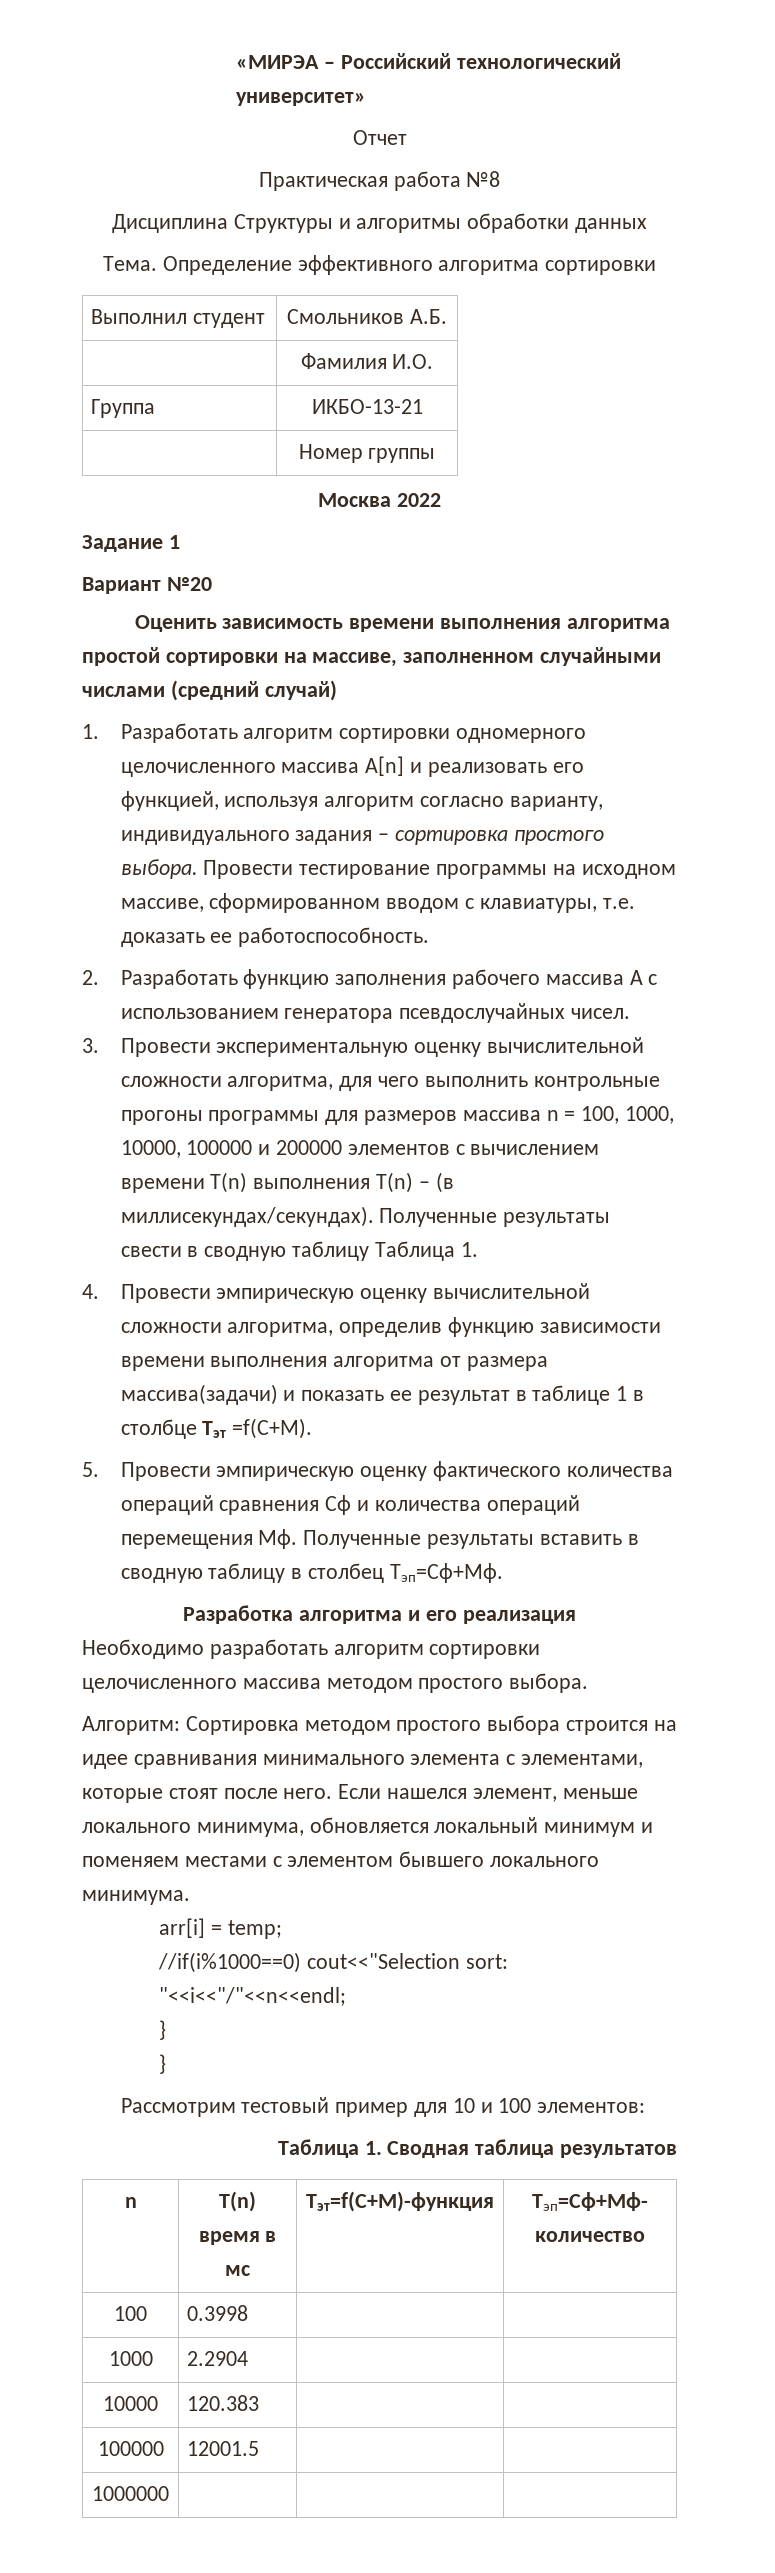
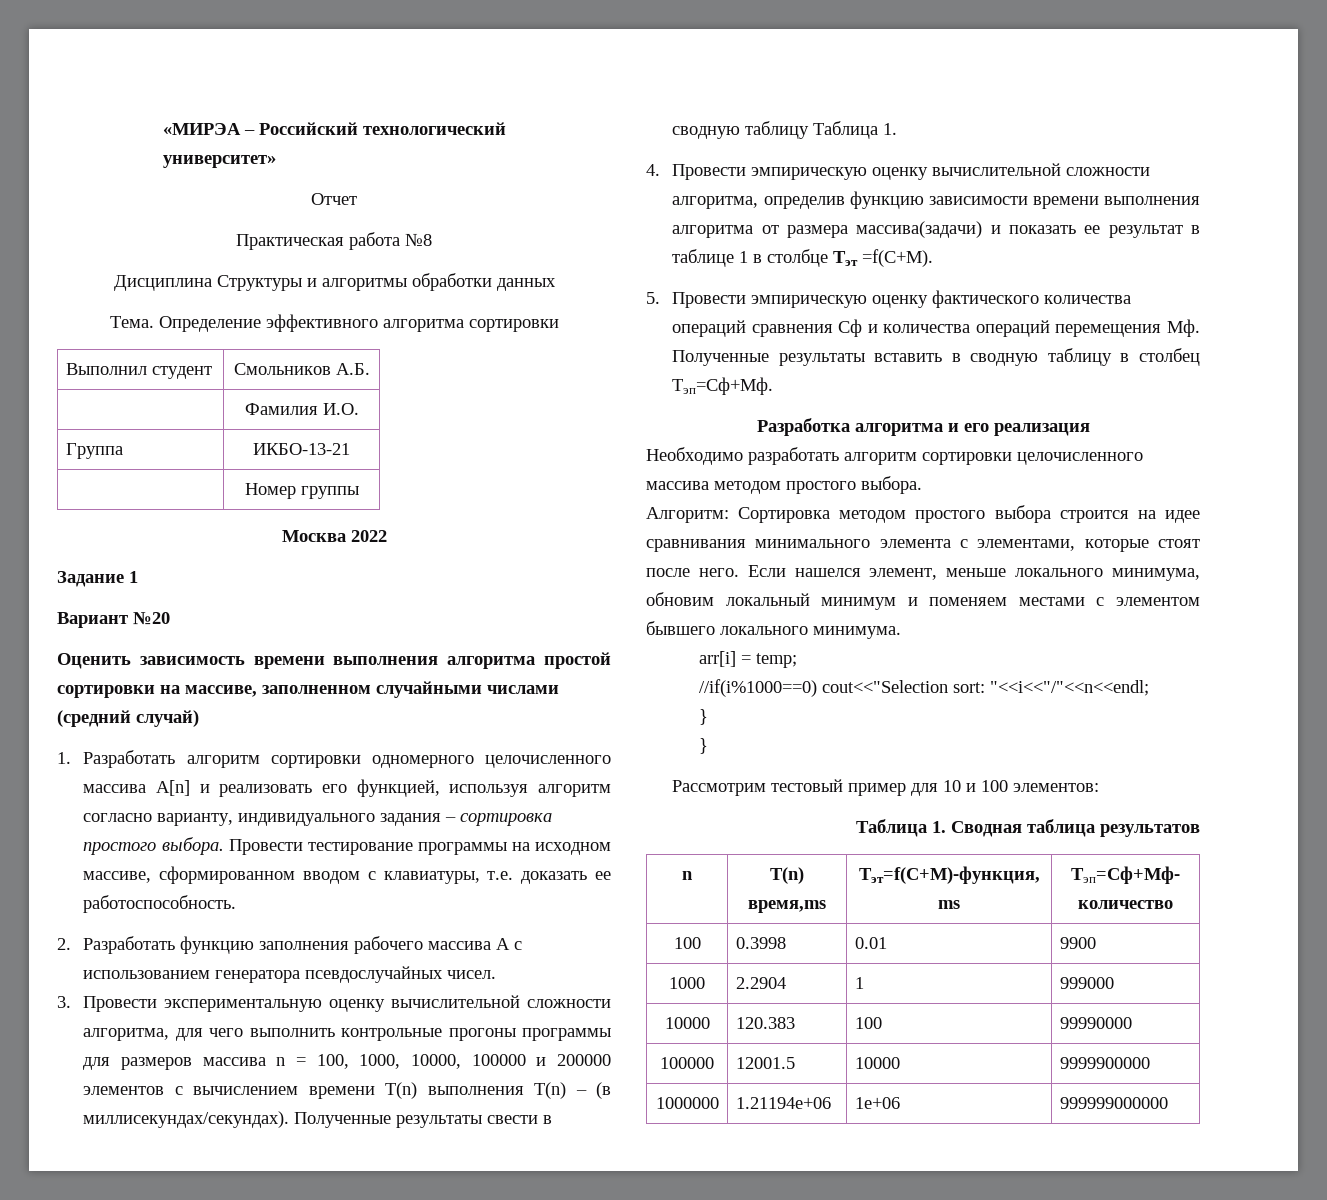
- Если нашелся элемент, меньше локального минимума, обновляется локальный минимум и поменяем местами с элементом бывшего локального минимума.
+ Если нашелся элемент, меньше локального минимума, обновим локальный минимум и поменяем местами с элементом бывшего локального минимума.
- n | T(n) время в мс | Тэт=f(C+M)-функция | Тэп=Cф+Mф- количество
+ n | T(n) время,ms | Тэт=f(C+M)-функция, ms | Тэп=Cф+Mф- количество
- 100 | 0.3998 | |
+ 100 | 0.3998 | 0.01 | 9900
- 1000 | 2.2904 | |
+ 1000 | 2.2904 | 1 | 999000
- 10000 | 120.383 | |
+ 10000 | 120.383 | 100 | 99990000
- 100000 | 12001.5 | |
+ 100000 | 12001.5 | 10000 | 9999900000
- 1000000 | | |
+ 1000000 | 1.21194e+06 | 1e+06 | 999999000000

